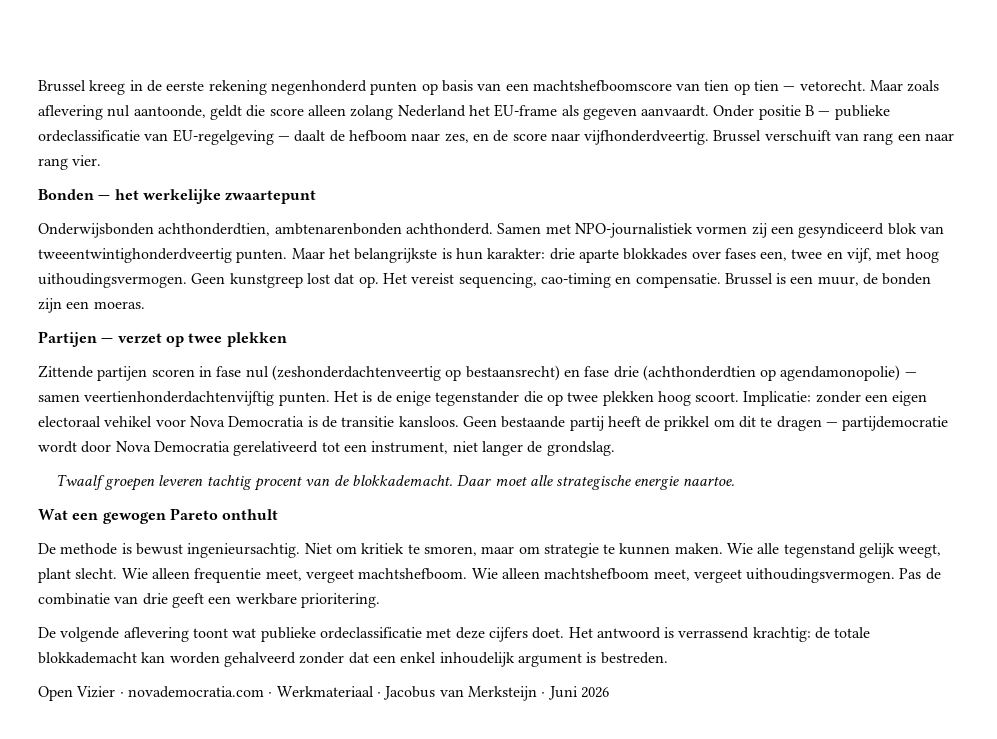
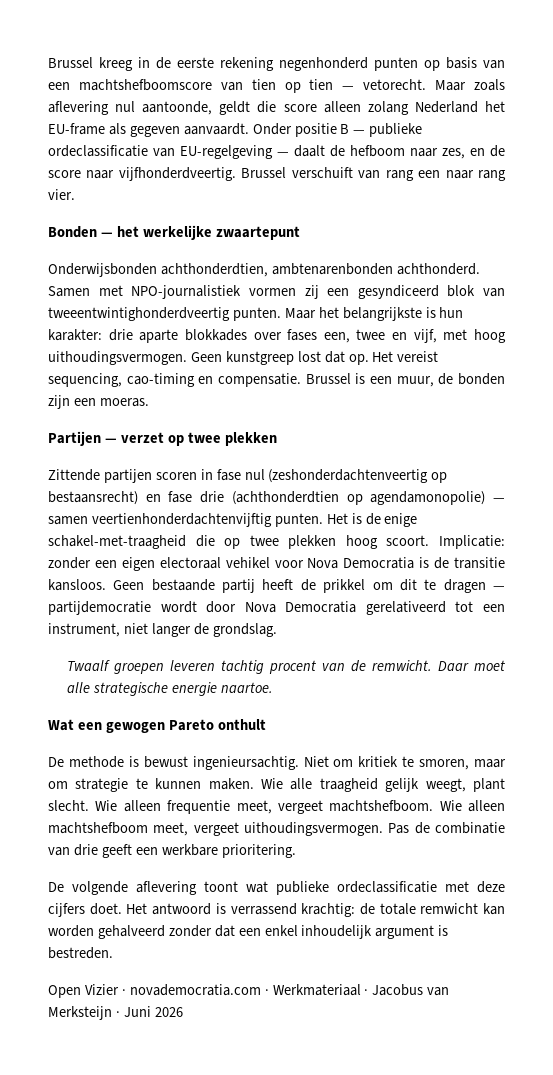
- Het is de enige tegenstander die op twee plekken hoog scoort.
+ Het is de enige schakel-met-traagheid die op twee plekken hoog scoort.
- Twaalf groepen leveren tachtig procent van de blokkademacht.
+ Twaalf groepen leveren tachtig procent van de remwicht.
- Wie alle tegenstand gelijk weegt, plant slecht.
+ Wie alle traagheid gelijk weegt, plant slecht.
- Het antwoord is verrassend krachtig: de totale blokkademacht kan worden gehalveerd zonder dat een enkel inhoudelijk argument is bestreden.
+ Het antwoord is verrassend krachtig: de totale remwicht kan worden gehalveerd zonder dat een enkel inhoudelijk argument is bestreden.

